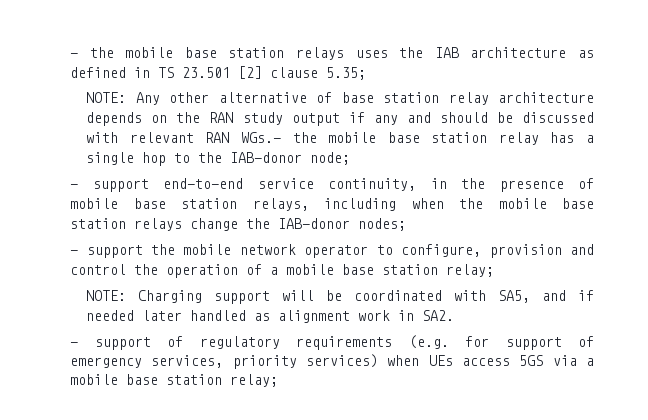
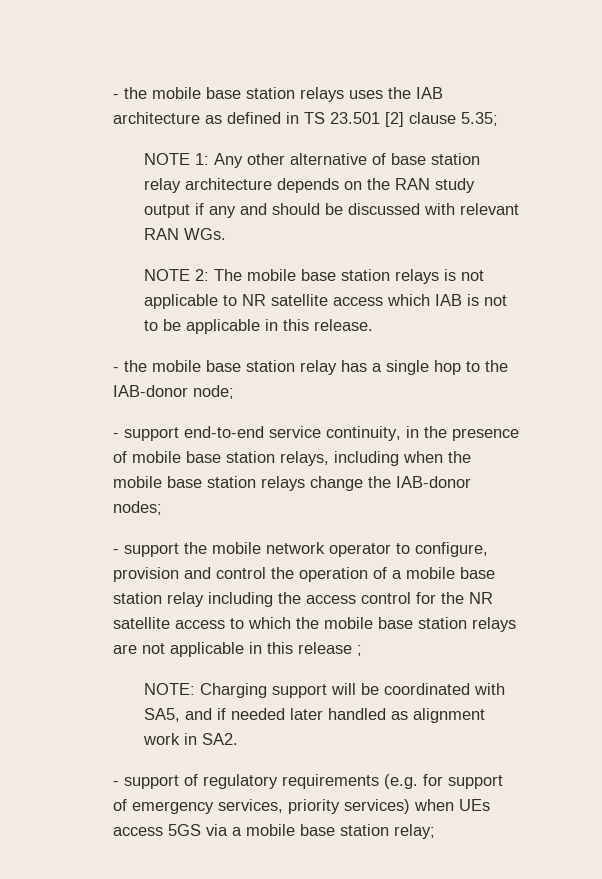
- NOTE: Any other alternative of base station relay architecture depends on the RAN study output if any and should be discussed with relevant RAN WGs.- the mobile base station relay has a single hop to the IAB-donor node;
+ NOTE 1: Any other alternative of base station relay architecture depends on the RAN study output if any and should be discussed with relevant RAN WGs.
+ NOTE 2: The mobile base station relays is not applicable to NR satellite access which IAB is not to be applicable in this release.
+ - the mobile base station relay has a single hop to the IAB-donor node;
- - support the mobile network operator to configure, provision and control the operation of a mobile base station relay;
+ - support the mobile network operator to configure, provision and control the operation of a mobile base station relay including the access control for the NR satellite access to which the mobile base station relays are not applicable in this release ;

